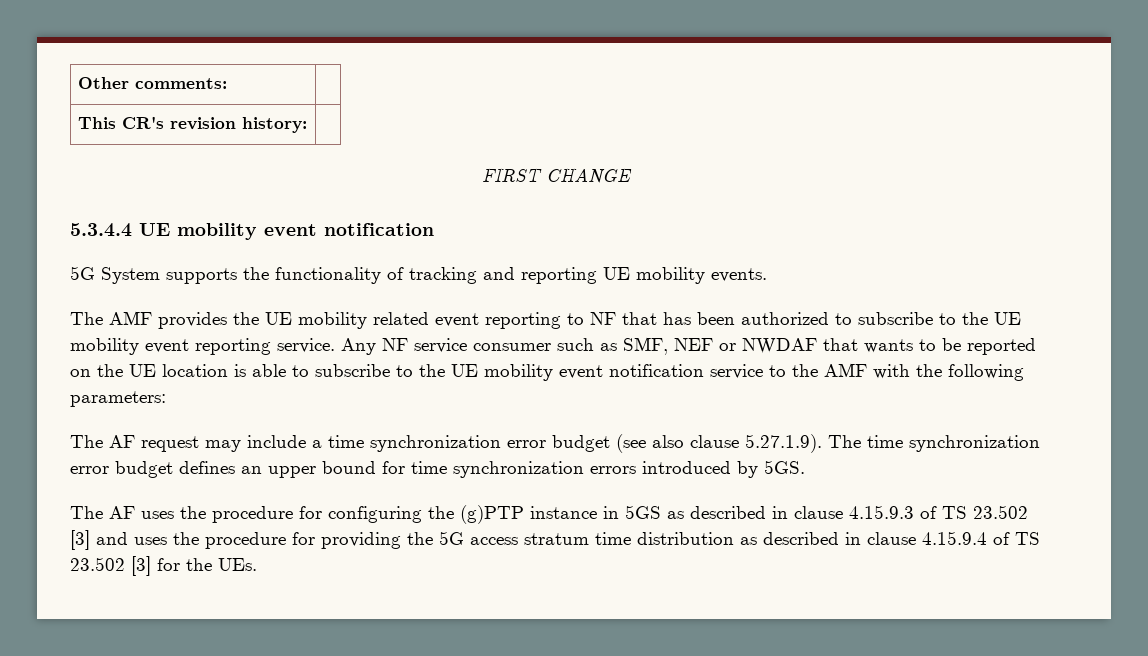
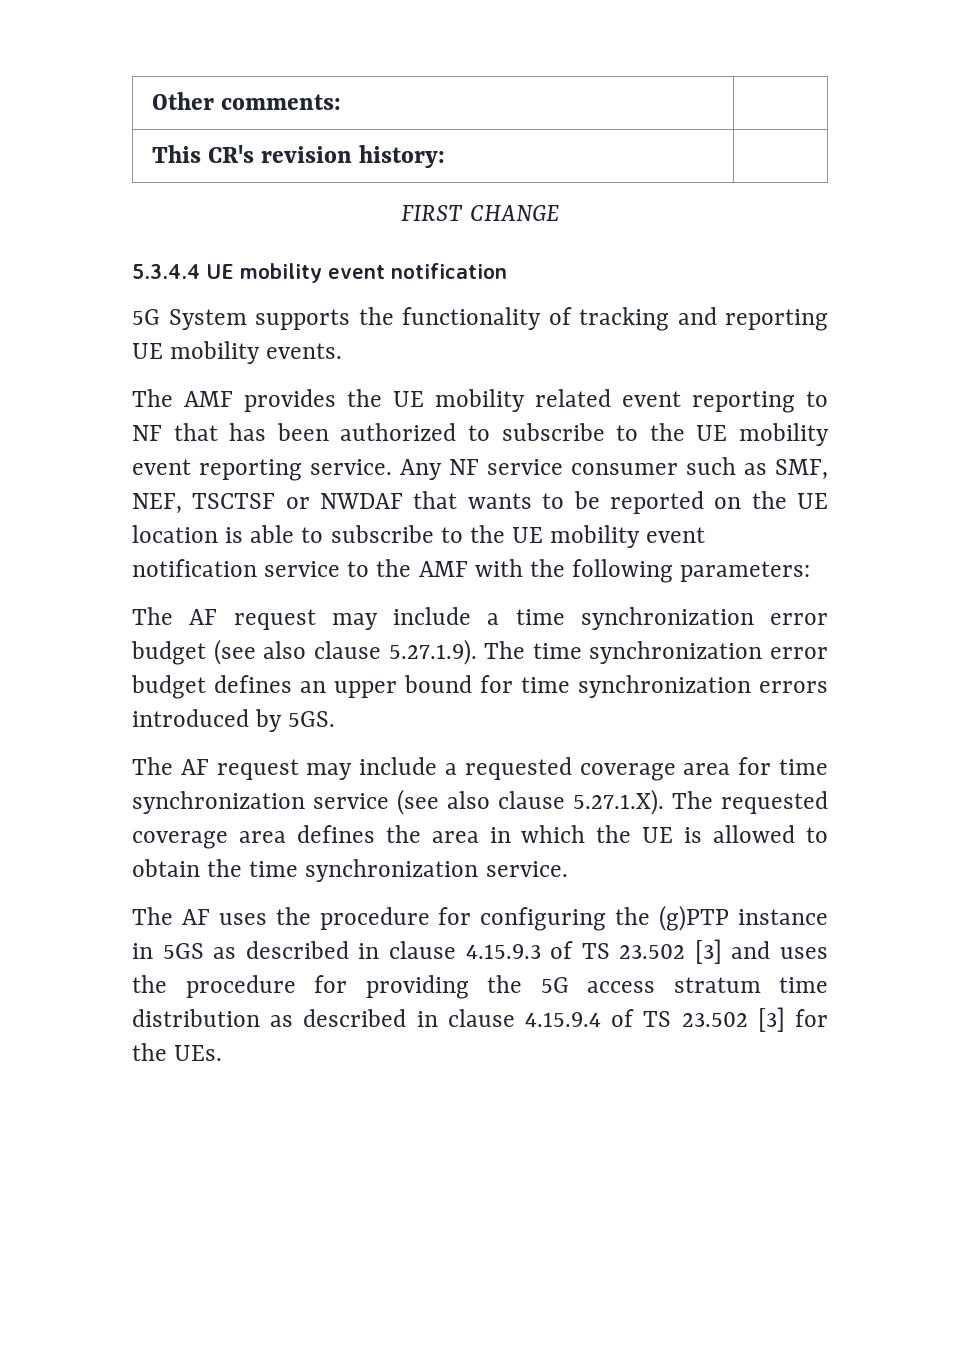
- Any NF service consumer such as SMF, NEF or NWDAF that wants to be reported on the UE location is able to subscribe to the UE mobility event notification service to the AMF with the following parameters:
+ Any NF service consumer such as SMF, NEF, TSCTSF or NWDAF that wants to be reported on the UE location is able to subscribe to the UE mobility event notification service to the AMF with the following parameters:
+ The AF request may include a requested coverage area for time synchronization service (see also clause 5.27.1.X). The requested coverage area defines the area in which the UE is allowed to obtain the time synchronization service.

